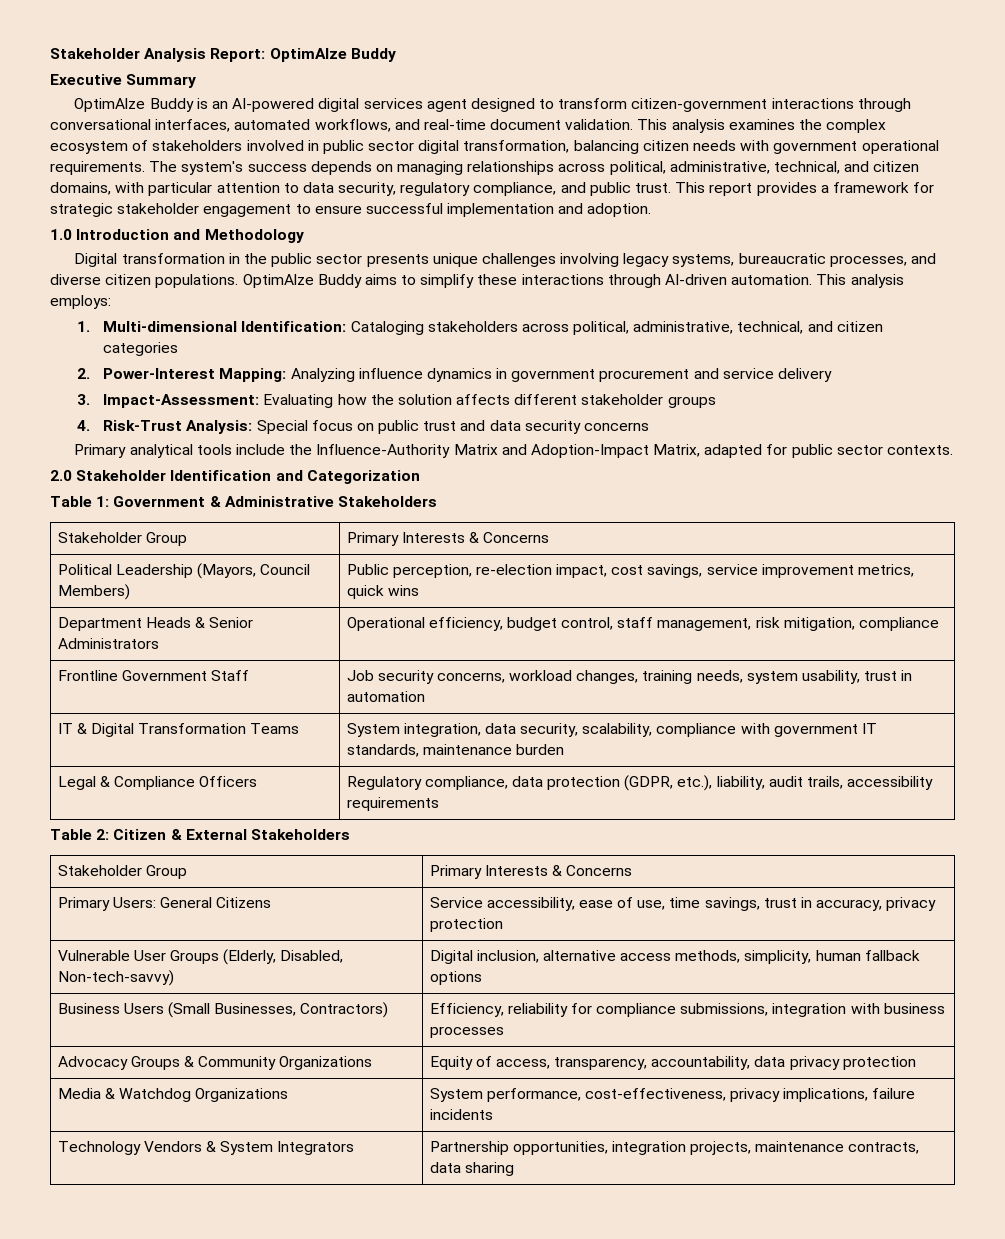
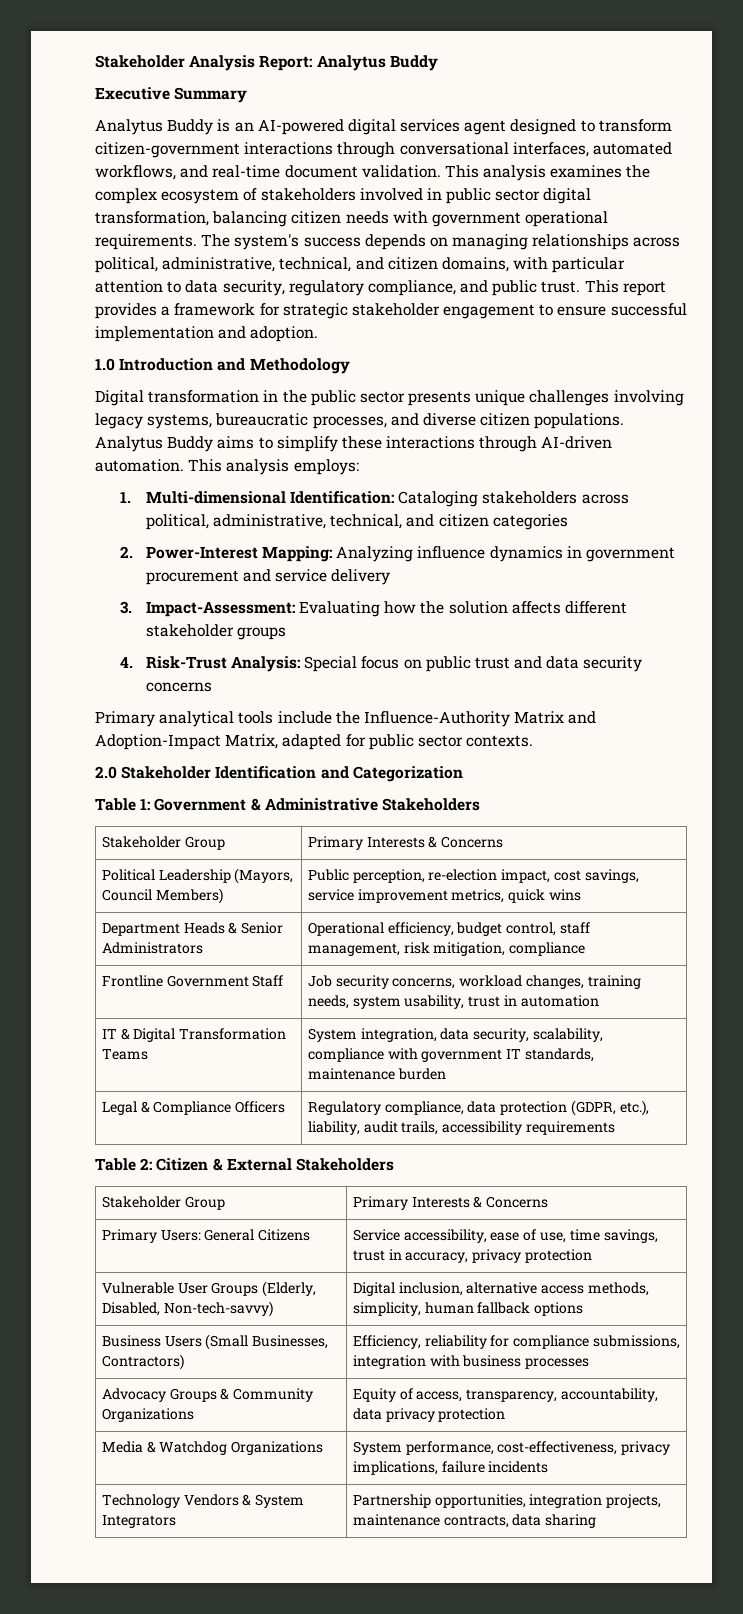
- Stakeholder Analysis Report: OptimAlze Buddy
+ Stakeholder Analysis Report: Analytus Buddy
- OptimAlze Buddy is an AI-powered digital services agent designed to transform citizen-government interactions through conversational interfaces, automated workflows, and real-time document validation.
+ Analytus Buddy is an AI-powered digital services agent designed to transform citizen-government interactions through conversational interfaces, automated workflows, and real-time document validation.
- OptimAlze Buddy aims to simplify these interactions through AI-driven automation.
+ Analytus Buddy aims to simplify these interactions through AI-driven automation.

